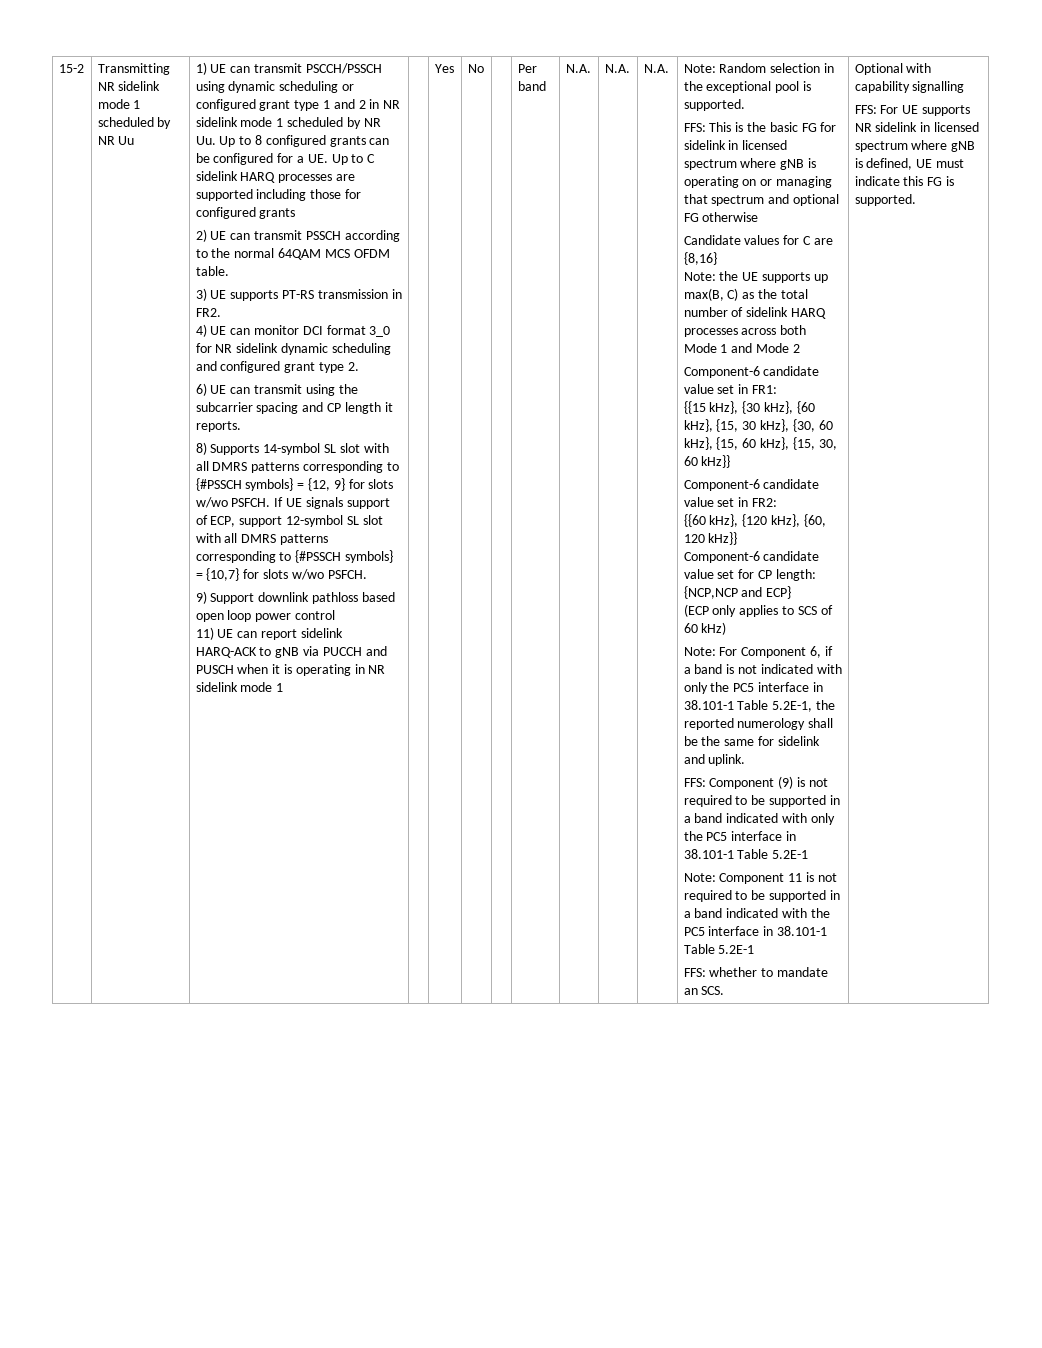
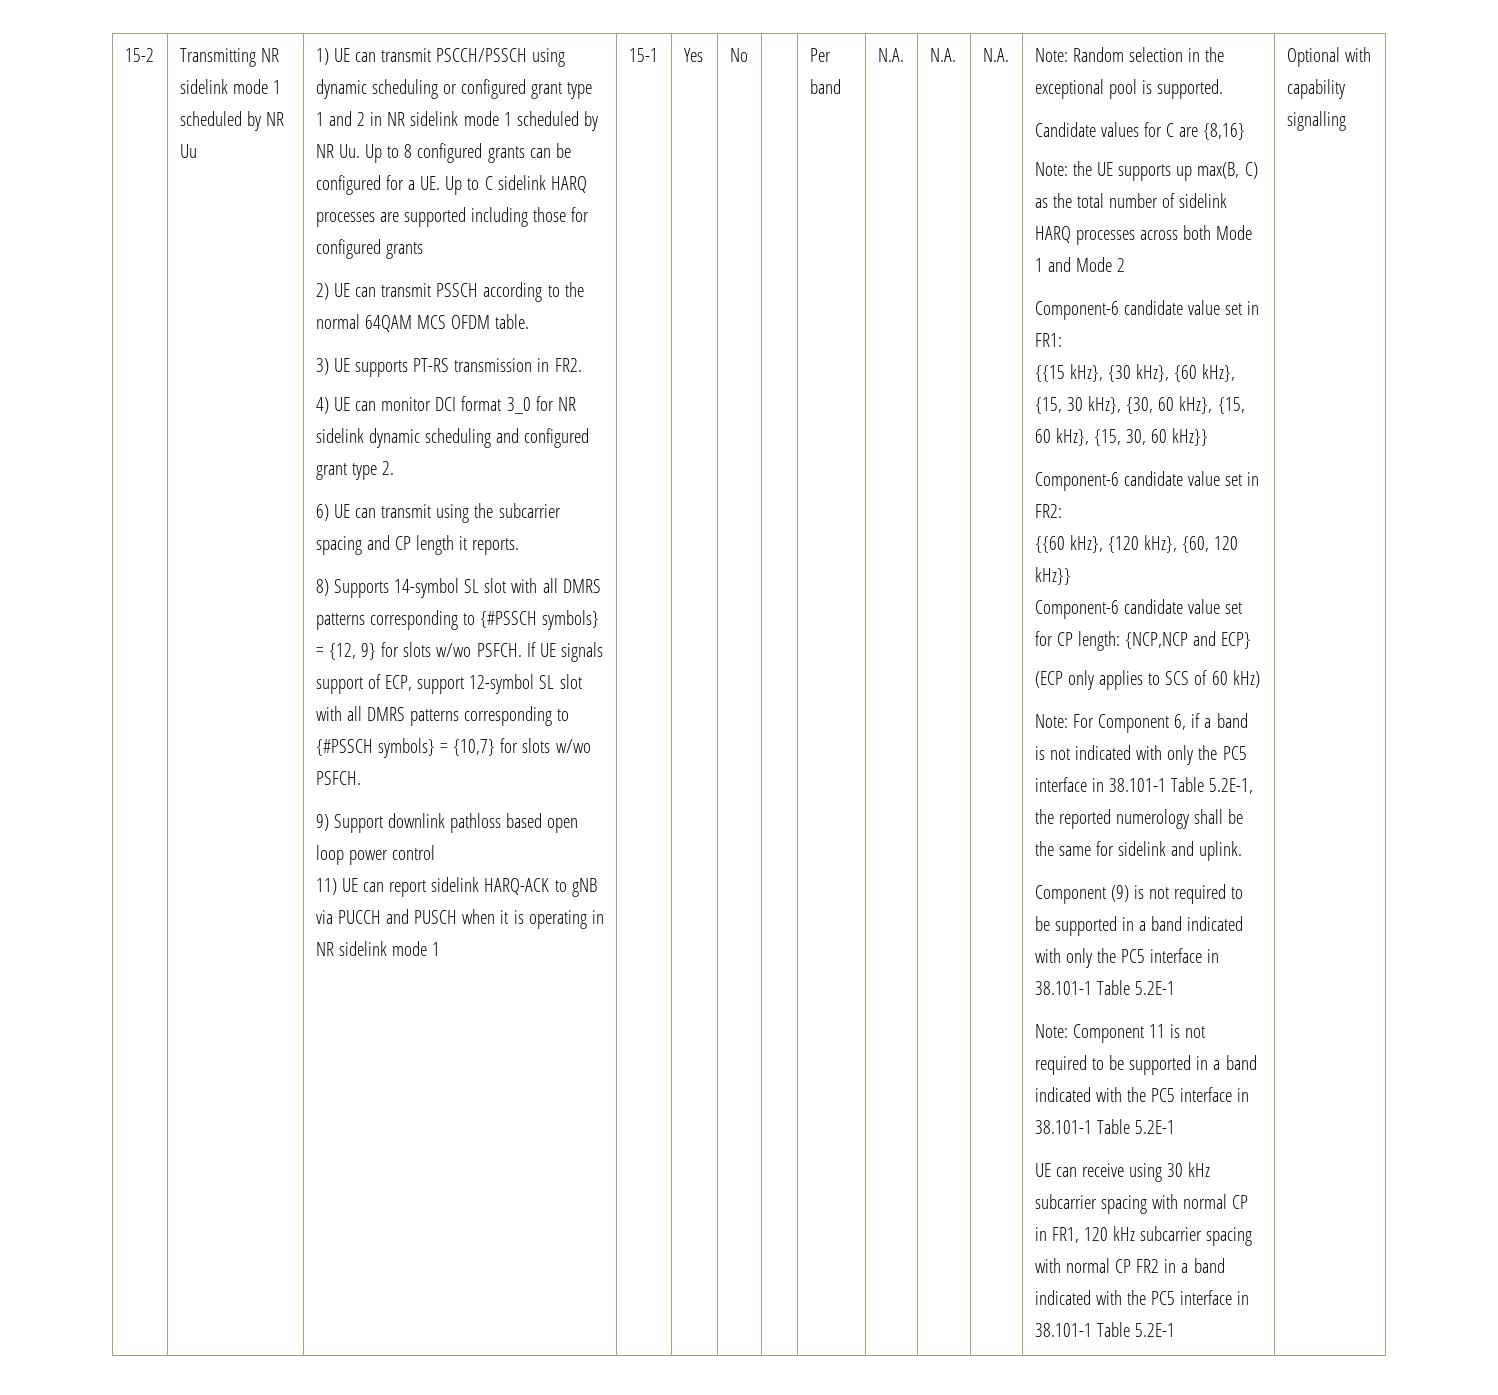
+ 15-1
- FFS: This is the basic FG for sidelink in licensed spectrum where gNB is operating on or managing that spectrum and optional FG otherwise
- FFS: Component (9) is not required to be supported in a band indicated with only the PC5 interface in 38.101-1 Table 5.2E-1
+ Component (9) is not required to be supported in a band indicated with only the PC5 interface in 38.101-1 Table 5.2E-1
- FFS: whether to mandate an SCS. | Optional with capability signalling
- FFS: For UE supports NR sidelink in licensed spectrum where gNB is defined, UE must indicate this FG is supported.
+ UE can receive using 30 kHz subcarrier spacing with normal CP in FR1, 120 kHz subcarrier spacing with normal CP FR2 in a band indicated with the PC5 interface in 38.101-1 Table 5.2E-1 | Optional with capability signalling

